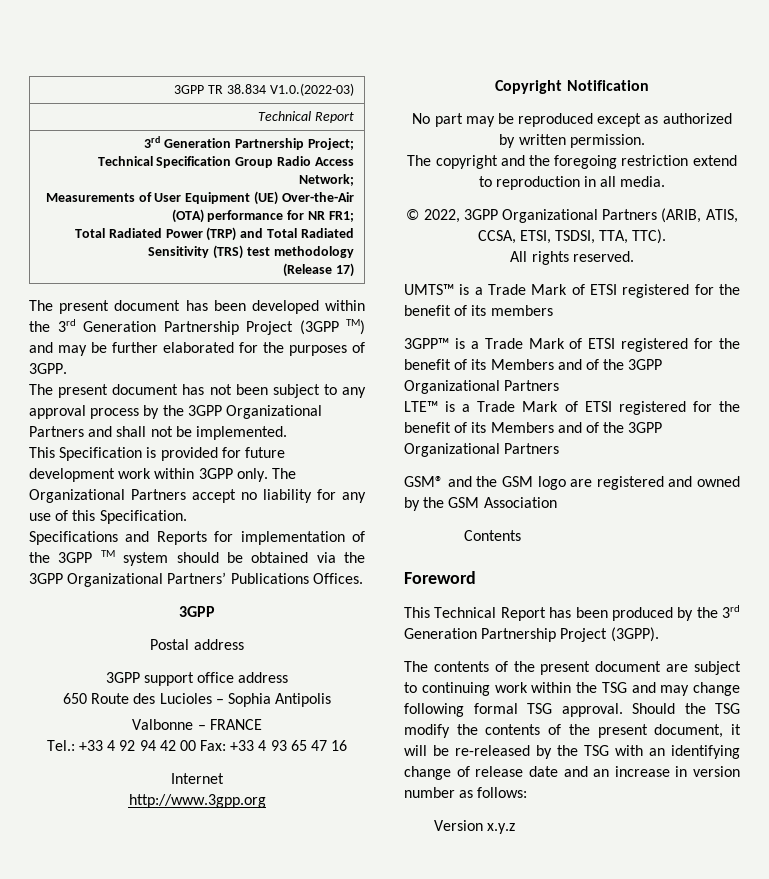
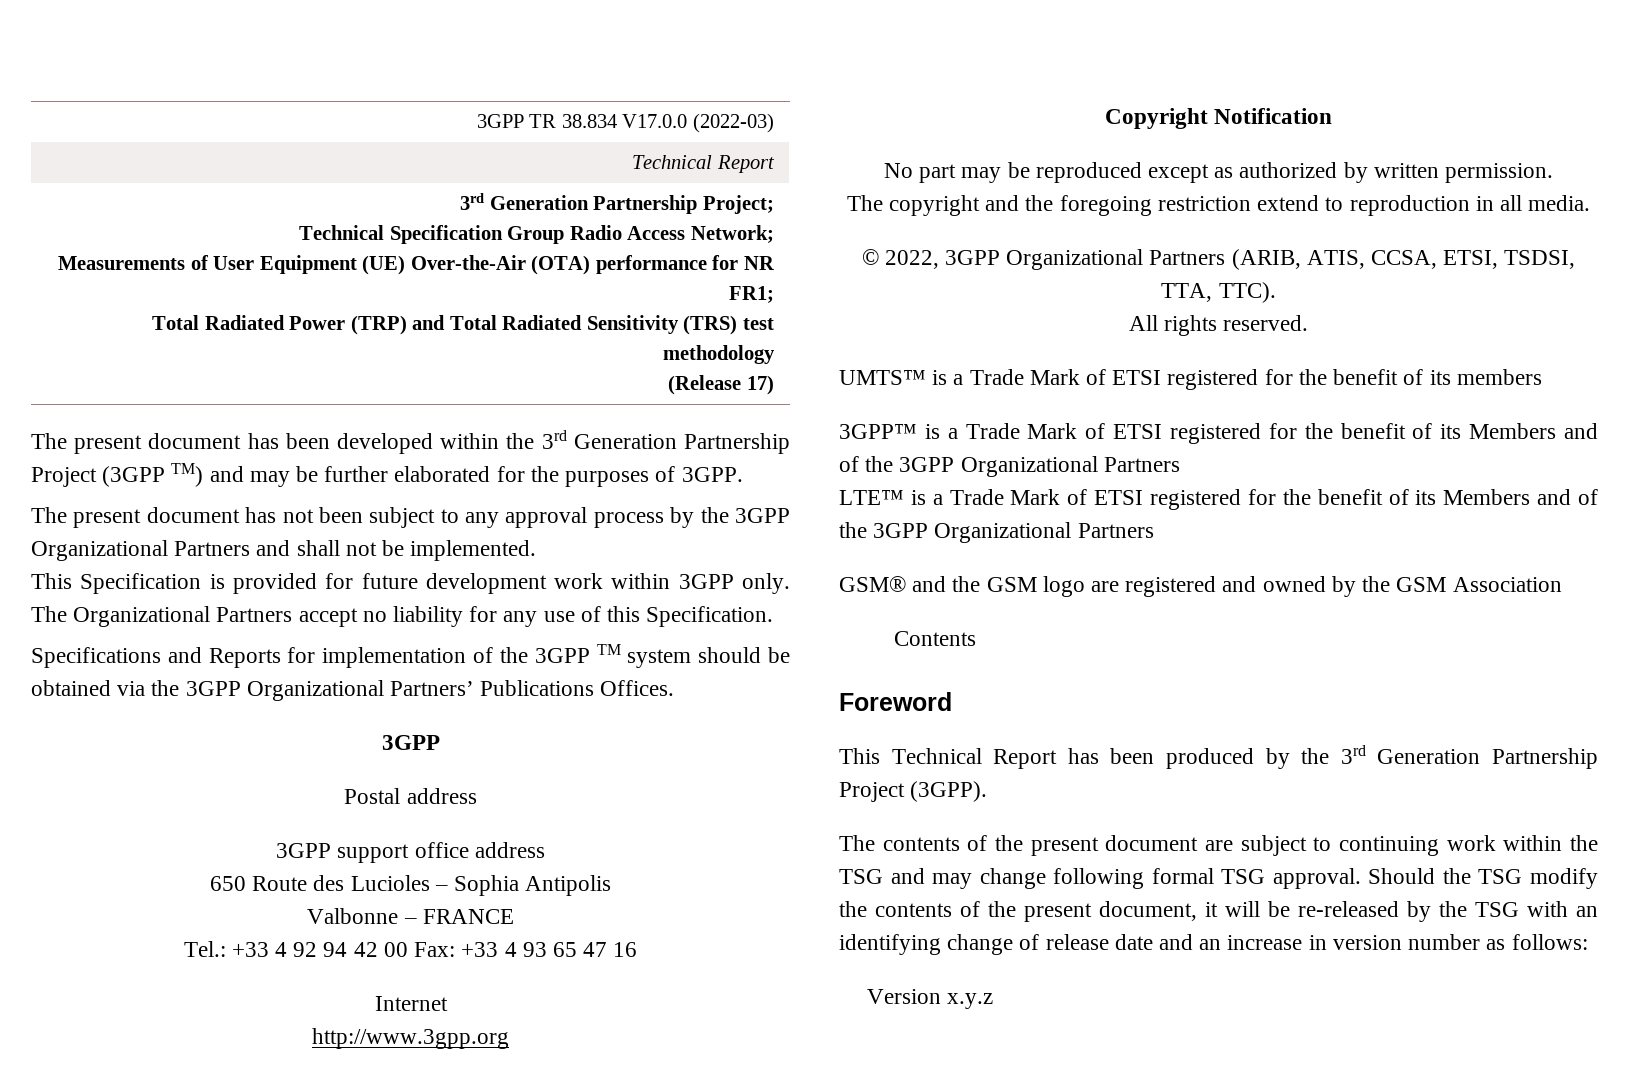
- 3GPP TR 38.834 V1.0.(2022-03)
+ 3GPP TR 38.834 V17.0.0 (2022-03)

